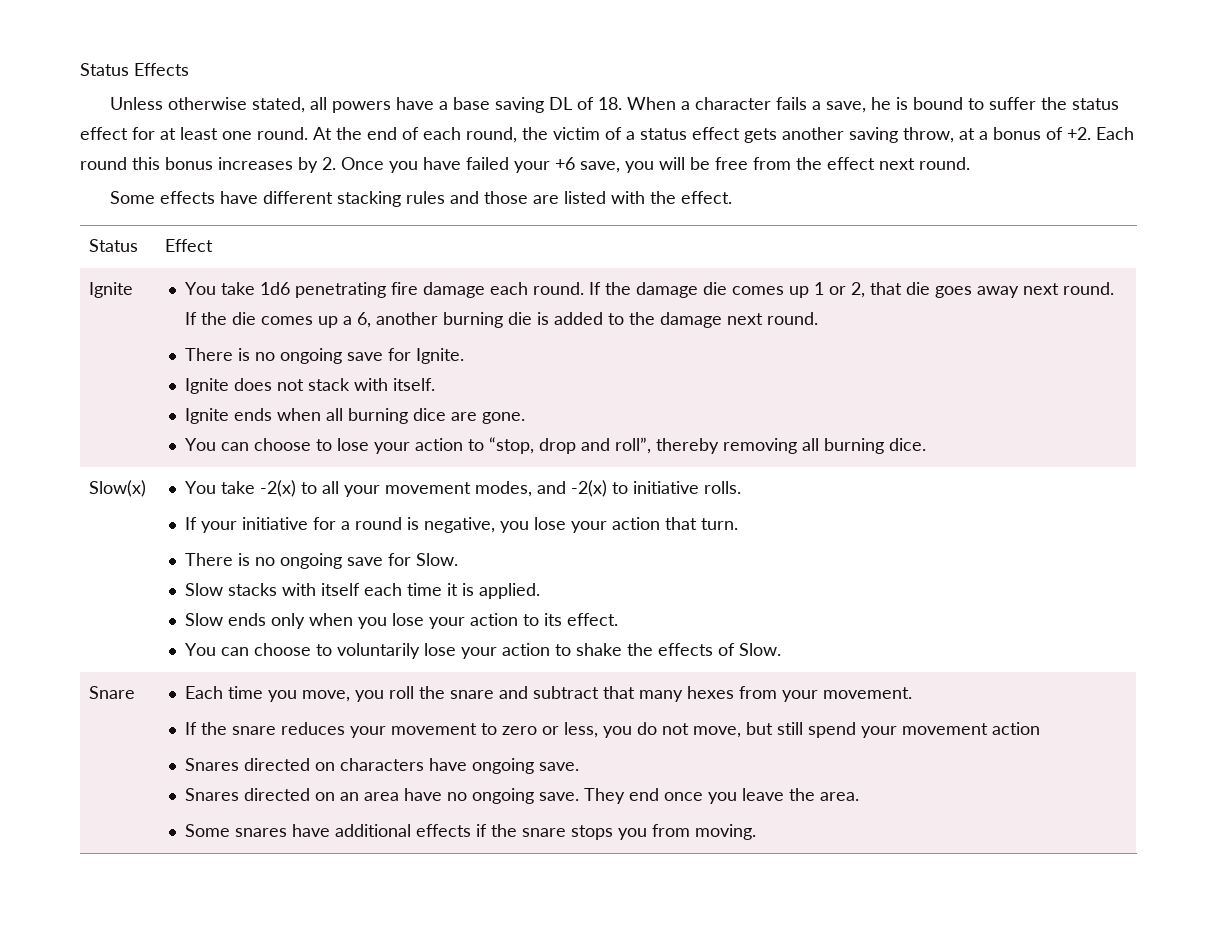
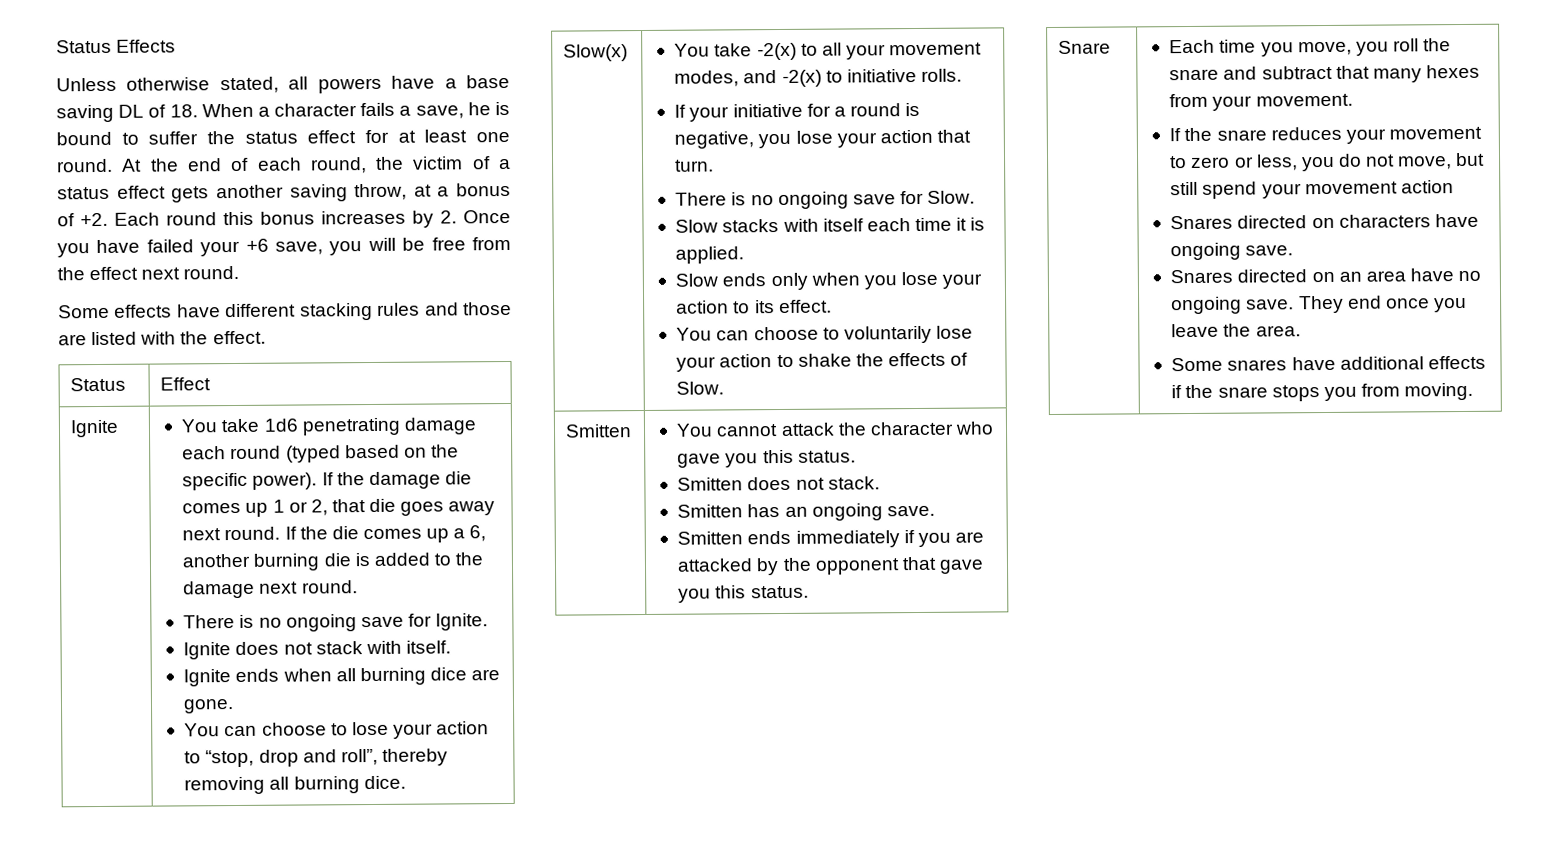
- You take 1d6 penetrating fire damage each round.
+ You take 1d6 penetrating damage each round (typed based on the specific power).
+ Smitten | You cannot attack the character who gave you this status.
+ Smitten does not stack.
+ Smitten has an ongoing save.
+ Smitten ends immediately if you are attacked by the opponent that gave you this status.

